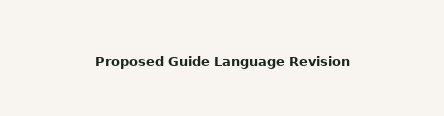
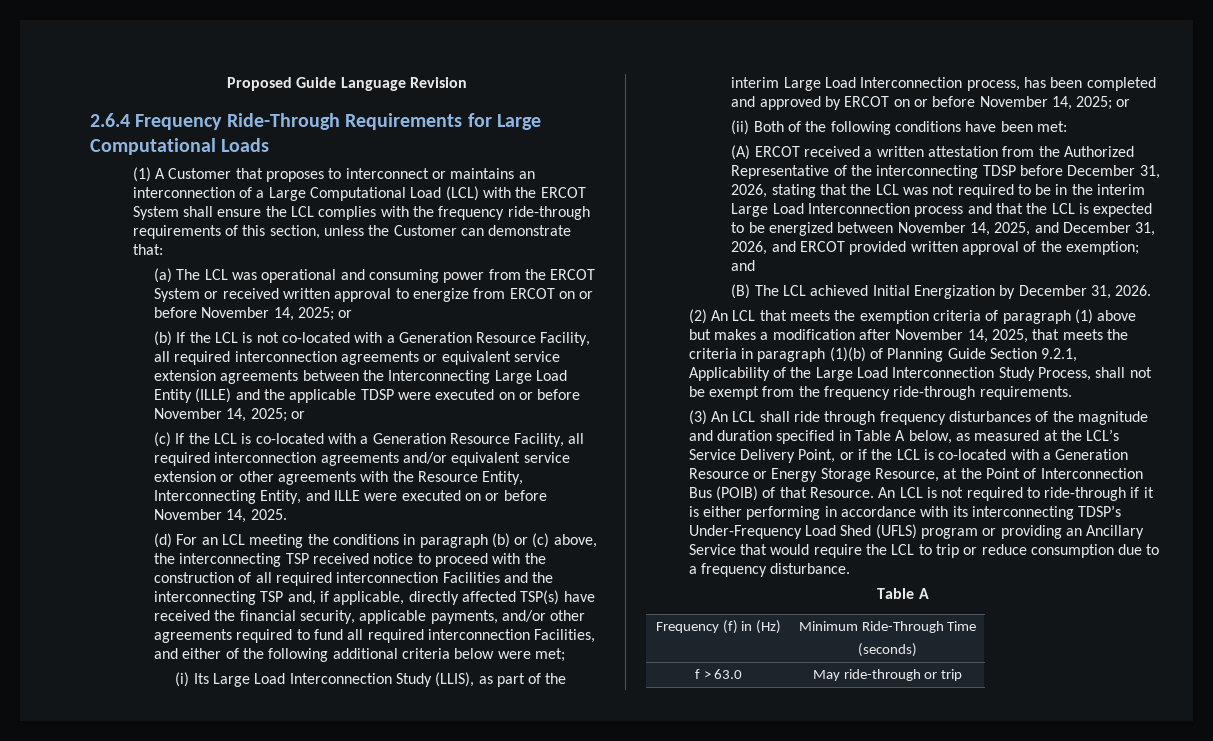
+ 2.6.4 Frequency Ride-Through Requirements for Large Computational Loads
+ (1) A Customer that proposes to interconnect or maintains an interconnection of a Large Computational Load (LCL) with the ERCOT System shall ensure the LCL complies with the frequency ride-through requirements of this section, unless the Customer can demonstrate that:
+ (a) The LCL was operational and consuming power from the ERCOT System or received written approval to energize from ERCOT on or before November 14, 2025; or
+ (b) If the LCL is not co-located with a Generation Resource Facility, all required interconnection agreements or equivalent service extension agreements between the Interconnecting Large Load Entity (ILLE) and the applicable TDSP were executed on or before November 14, 2025; or
+ (c) If the LCL is co-located with a Generation Resource Facility, all required interconnection agreements and/or equivalent service extension or other agreements with the Resource Entity, Interconnecting Entity, and ILLE were executed on or before November 14, 2025.
+ (d) For an LCL meeting the conditions in paragraph (b) or (c) above, the interconnecting TSP received notice to proceed with the construction of all required interconnection Facilities and the interconnecting TSP and, if applicable, directly affected TSP(s) have received the financial security, applicable payments, and/or other agreements required to fund all required interconnection Facilities, and either of the following additional criteria below were met;
+ (i) Its Large Load Interconnection Study (LLIS), as part of the interim Large Load Interconnection process, has been completed and approved by ERCOT on or before November 14, 2025; or
+ (ii) Both of the following conditions have been met:
+ (A) ERCOT received a written attestation from the Authorized Representative of the interconnecting TDSP before December 31, 2026, stating that the LCL was not required to be in the interim Large Load Interconnection process and that the LCL is expected to be energized between November 14, 2025, and December 31, 2026, and ERCOT provided written approval of the exemption; and
+ (B) The LCL achieved Initial Energization by December 31, 2026.
+ (2) An LCL that meets the exemption criteria of paragraph (1) above but makes a modification after November 14, 2025, that meets the criteria in paragraph (1)(b) of Planning Guide Section 9.2.1, Applicability of the Large Load Interconnection Study Process, shall not be exempt from the frequency ride-through requirements.
+ (3) An LCL shall ride through frequency disturbances of the magnitude and duration specified in Table A below, as measured at the LCL’s Service Delivery Point, or if the LCL is co-located with a Generation Resource or Energy Storage Resource, at the Point of Interconnection Bus (POIB) of that Resource. An LCL is not required to ride-through if it is either performing in accordance with its interconnecting TDSP’s Under-Frequency Load Shed (UFLS) program or providing an Ancillary Service that would require the LCL to trip or reduce consumption due to a frequency disturbance.
+ Table A
+ Frequency (f) in (Hz) | Minimum Ride-Through Time
+ (seconds)
+ f > 63.0 | May ride-through or trip

